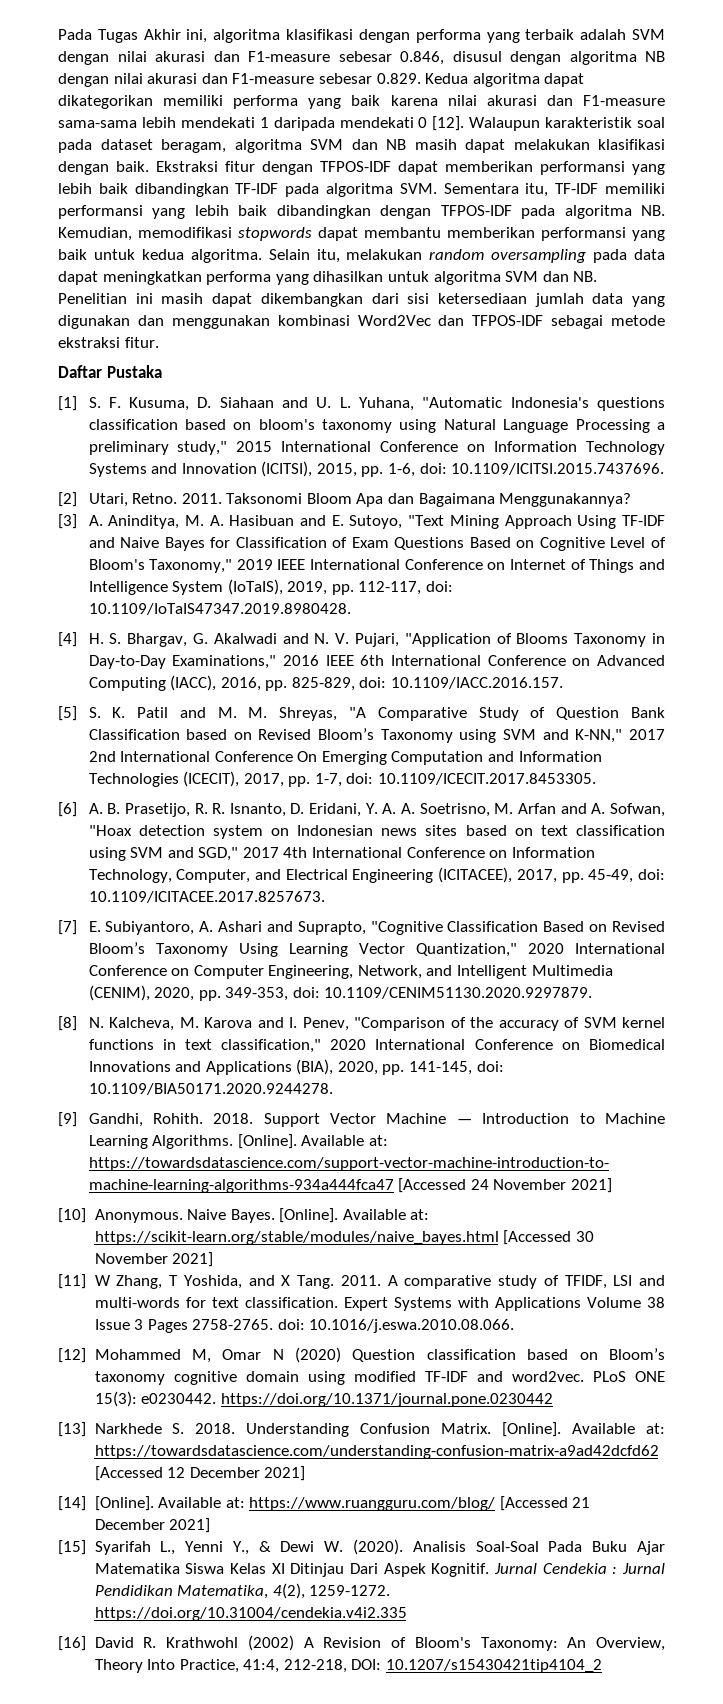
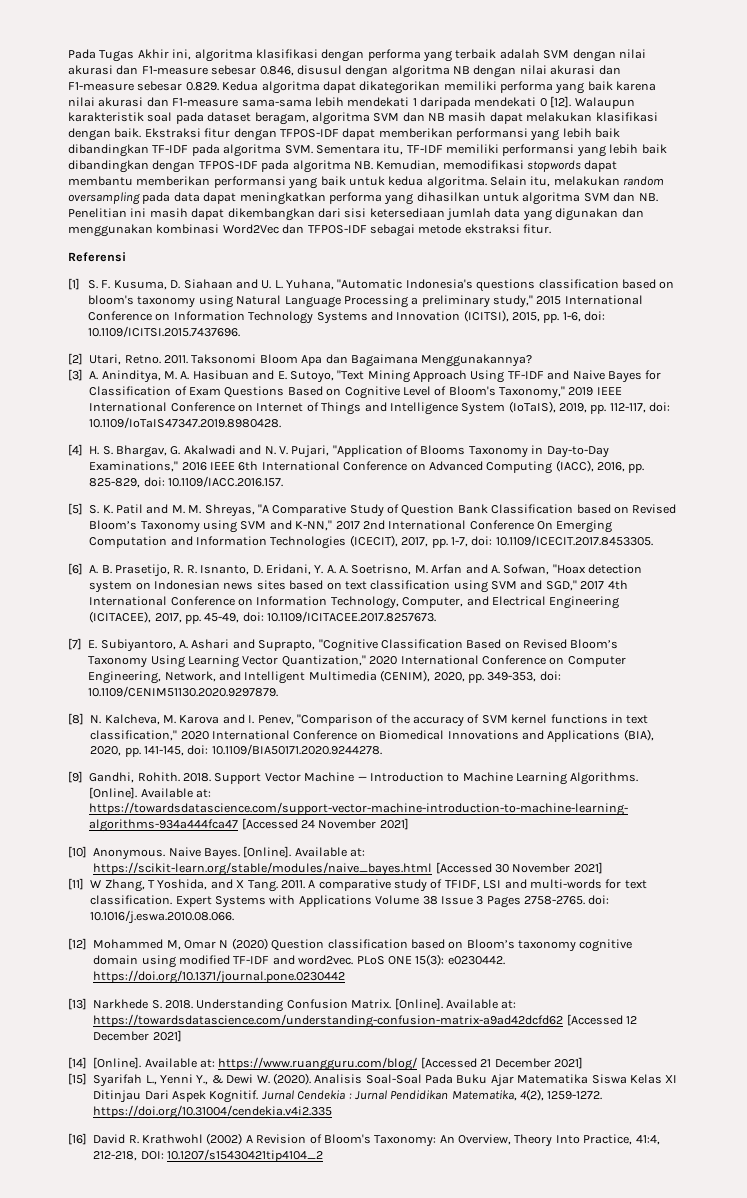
- Daftar Pustaka
+ Referensi

